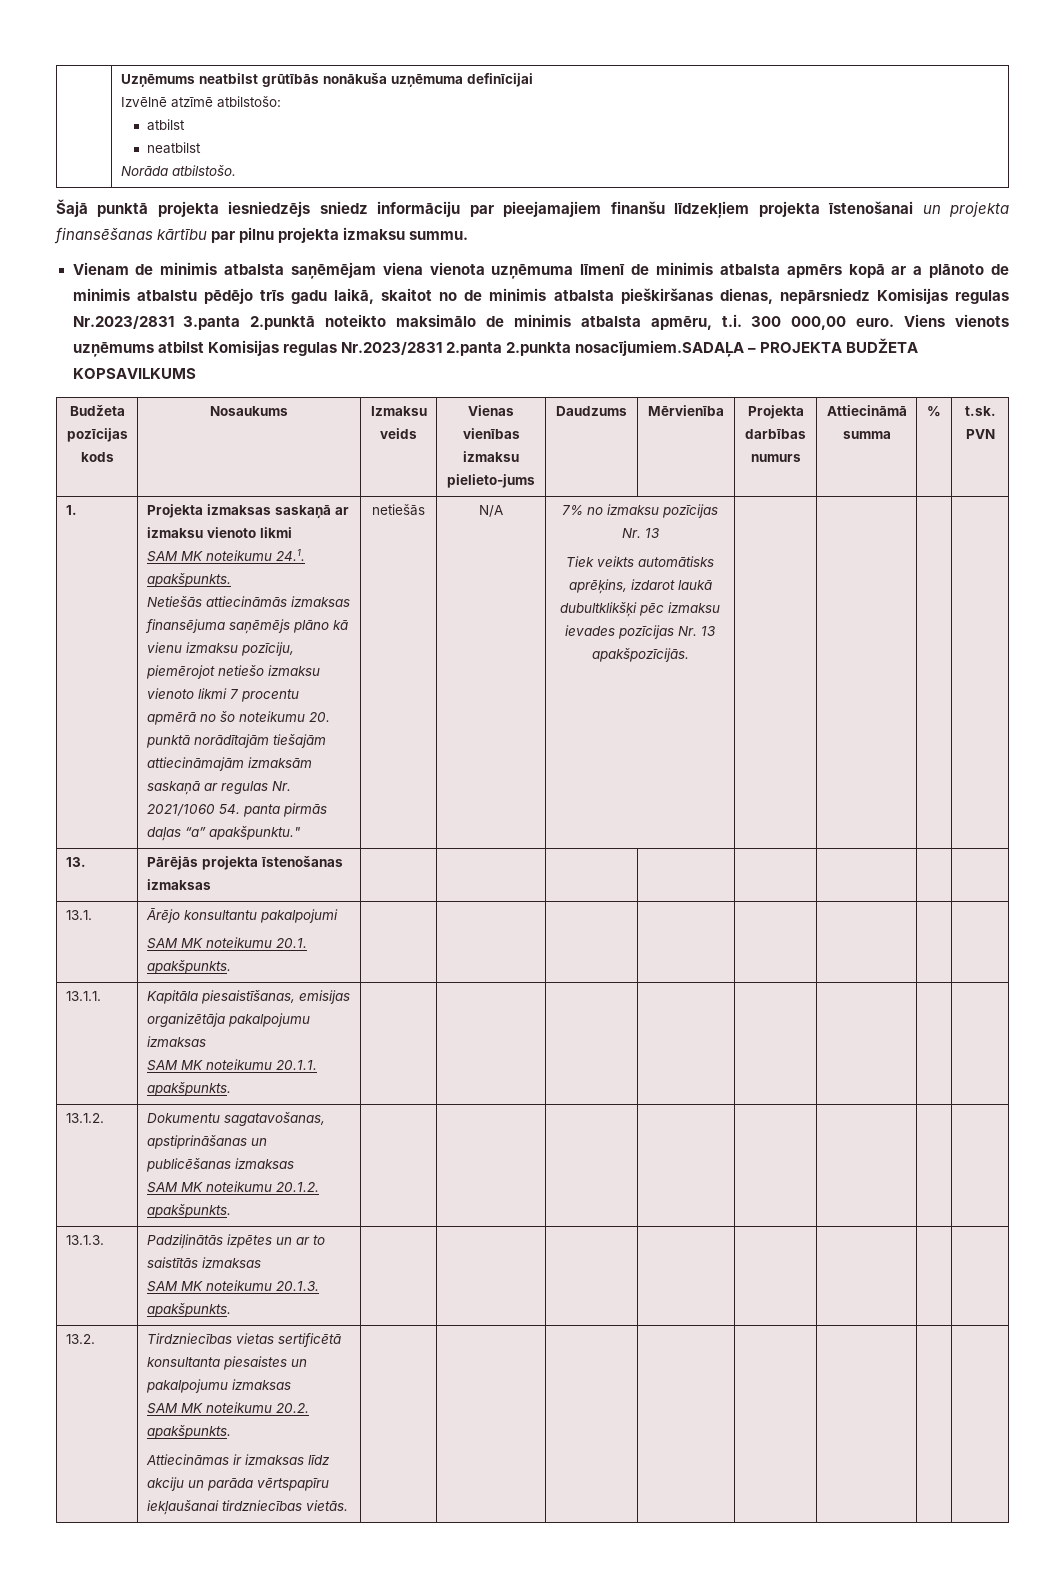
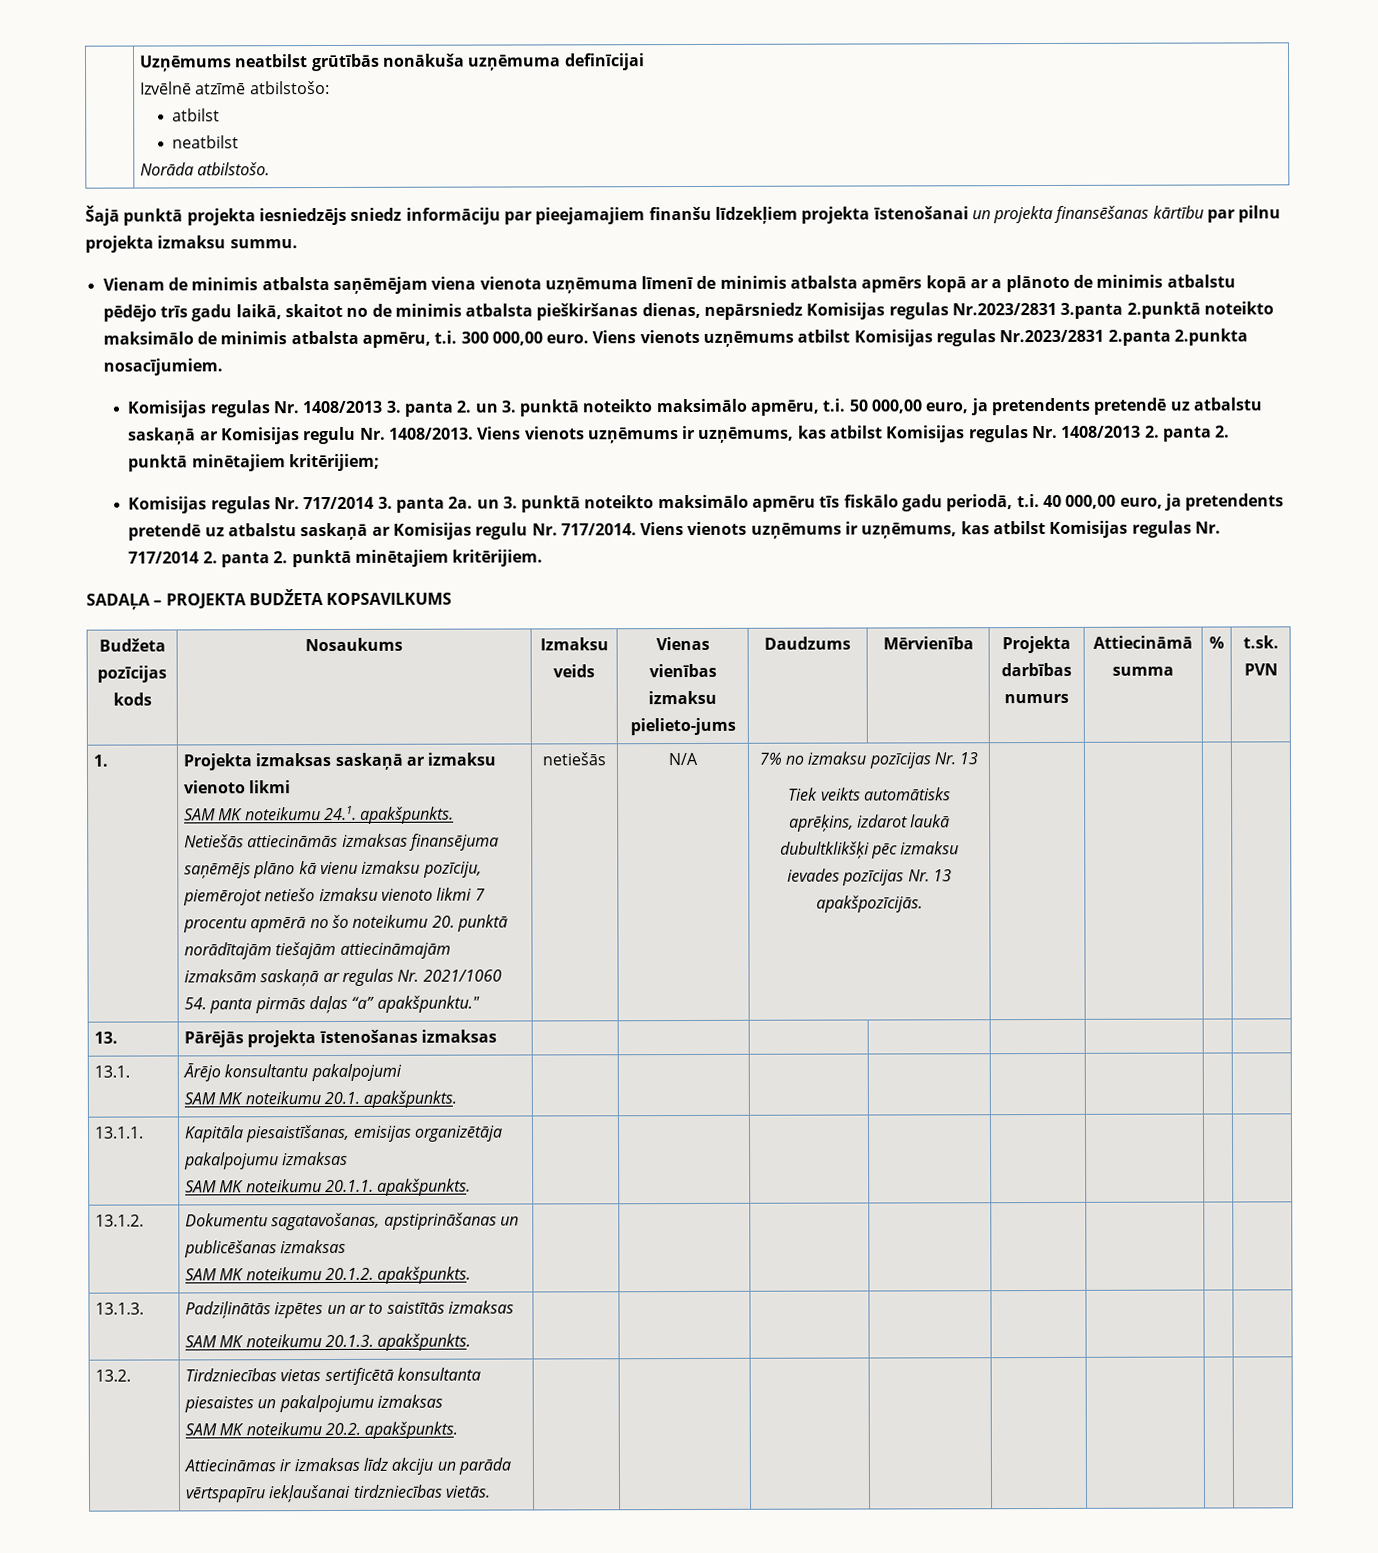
- Viens vienots uzņēmums atbilst Komisijas regulas Nr.2023/2831 2.panta 2.punkta nosacījumiem.SADAĻA – PROJEKTA BUDŽETA KOPSAVILKUMS
+ Viens vienots uzņēmums atbilst Komisijas regulas Nr.2023/2831 2.panta 2.punkta nosacījumiem.
+ Komisijas regulas Nr. 1408/2013 3. panta 2. un 3. punktā noteikto maksimālo apmēru, t.i. 50 000,00 euro, ja pretendents pretendē uz atbalstu saskaņā ar Komisijas regulu Nr. 1408/2013. Viens vienots uzņēmums ir uzņēmums, kas atbilst Komisijas regulas Nr. 1408/2013 2. panta 2. punktā minētajiem kritērijiem;
+ Komisijas regulas Nr. 717/2014 3. panta 2a. un 3. punktā noteikto maksimālo apmēru tīs fiskālo gadu periodā, t.i. 40 000,00 euro, ja pretendents pretendē uz atbalstu saskaņā ar Komisijas regulu Nr. 717/2014. Viens vienots uzņēmums ir uzņēmums, kas atbilst Komisijas regulas Nr. 717/2014 2. panta 2. punktā minētajiem kritērijiem.
+ SADAĻA – PROJEKTA BUDŽETA KOPSAVILKUMS

